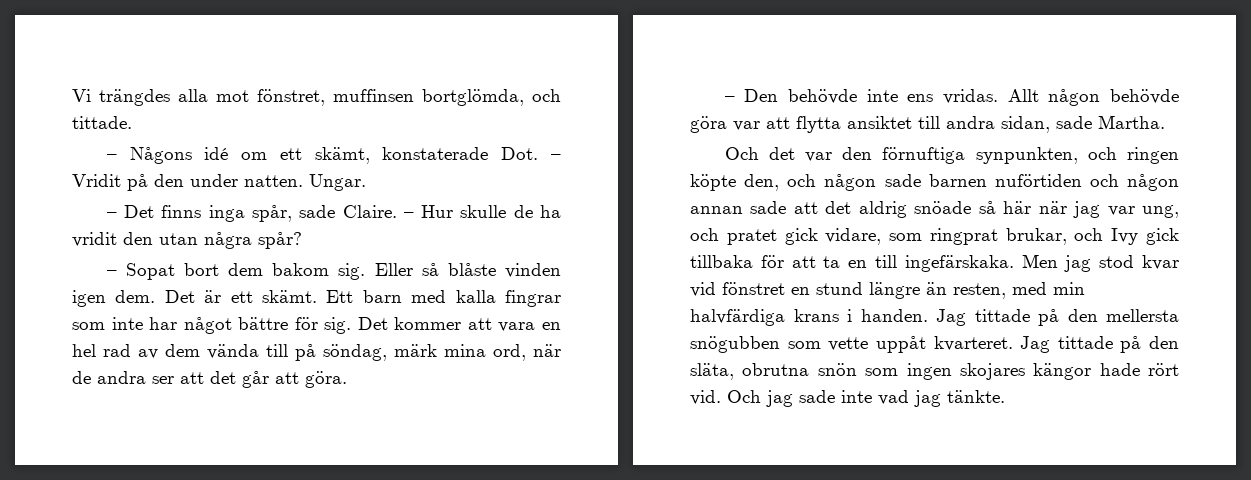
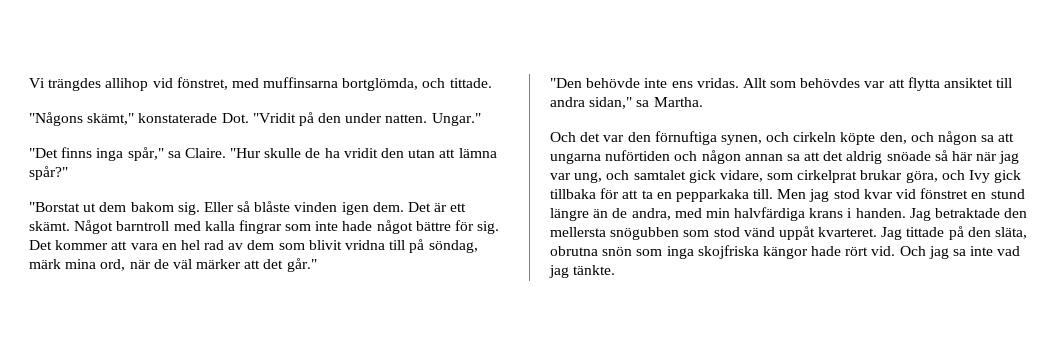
- Vi trängdes alla mot fönstret, muffinsen bortglömda, och tittade.
- – Någons idé om ett skämt, konstaterade Dot. – Vridit på den under natten. Ungar.
- – Det finns inga spår, sade Claire. – Hur skulle de ha vridit den utan några spår?
- – Sopat bort dem bakom sig.
+ Vi trängdes allihop vid fönstret, med muffinsarna bortglömda, och tittade.
+ "Någons skämt," konstaterade Dot. "Vridit på den under natten. Ungar."
+ "Det finns inga spår," sa Claire. "Hur skulle de ha vridit den utan att lämna spår?"
+ "Borstat ut dem bakom sig.
- Ett barn med kalla fingrar som inte har något bättre för sig.
+ Något barntroll med kalla fingrar som inte hade något bättre för sig.
- Det kommer att vara en hel rad av dem vända till på söndag, märk mina ord, när de andra ser att det går att göra.
- – Den behövde inte ens vridas.
+ Det kommer att vara en hel rad av dem som blivit vridna till på söndag, märk mina ord, när de väl märker att det går."
+ "Den behövde inte ens vridas.
- Allt någon behövde göra var att flytta ansiktet till andra sidan, sade Martha.
+ Allt som behövdes var att flytta ansiktet till andra sidan," sa Martha.
- Och det var den förnuftiga synpunkten, och ringen köpte den, och någon sade barnen nuförtiden och någon annan sade att det aldrig snöade så här när jag var ung, och pratet gick vidare, som ringprat brukar, och Ivy gick tillbaka för att ta en till ingefärskaka.
+ Och det var den förnuftiga synen, och cirkeln köpte den, och någon sa att ungarna nuförtiden och någon annan sa att det aldrig snöade så här när jag var ung, och samtalet gick vidare, som cirkelprat brukar göra, och Ivy gick tillbaka för att ta en pepparkaka till.
- Men jag stod kvar vid fönstret en stund längre än resten, med min halvfärdiga krans i handen.
+ Men jag stod kvar vid fönstret en stund längre än de andra, med min halvfärdiga krans i handen.
- Jag tittade på den mellersta snögubben som vette uppåt kvarteret.
+ Jag betraktade den mellersta snögubben som stod vänd uppåt kvarteret.
- Jag tittade på den släta, obrutna snön som ingen skojares kängor hade rört vid.
+ Jag tittade på den släta, obrutna snön som inga skojfriska kängor hade rört vid.
- Och jag sade inte vad jag tänkte.
+ Och jag sa inte vad jag tänkte.

